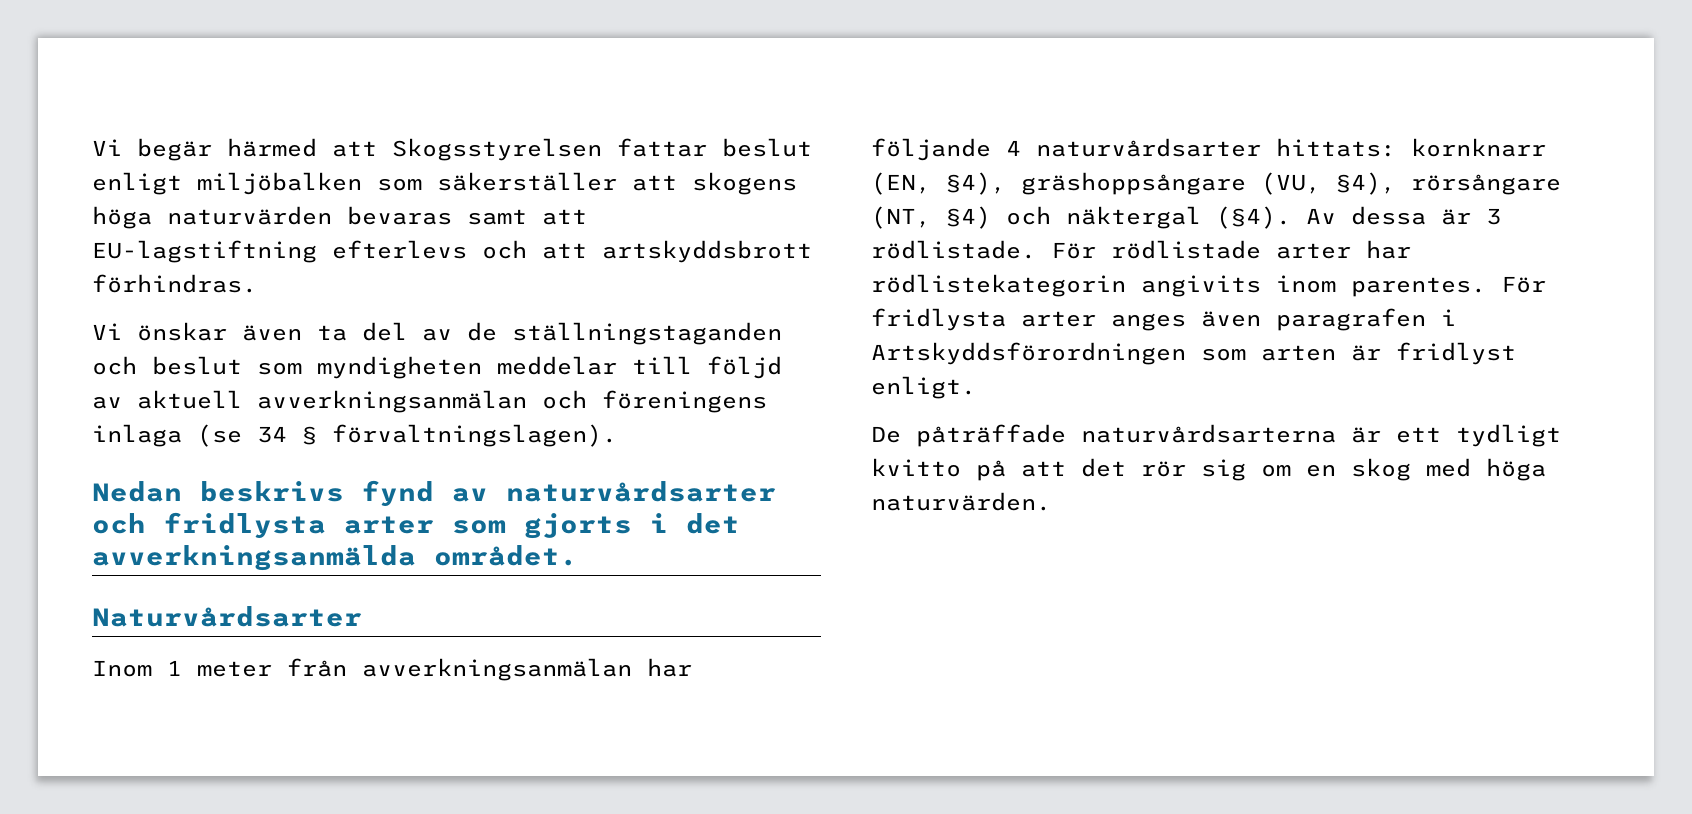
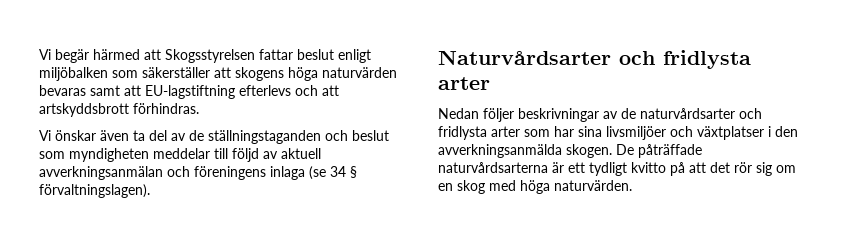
- Nedan beskrivs fynd av naturvårdsarter och fridlysta arter som gjorts i det avverkningsanmälda området.
- Naturvårdsarter
- Inom 1 meter från avverkningsanmälan har följande 4 naturvårdsarter hittats: kornknarr (EN, §4), gräshoppsångare (VU, §4), rörsångare (NT, §4) och näktergal (§4). Av dessa är 3 rödlistade. För rödlistade arter har rödlistekategorin angivits inom parentes. För fridlysta arter anges även paragrafen i Artskyddsförordningen som arten är fridlyst enligt.
- De påträffade naturvårdsarterna är ett tydligt kvitto på att det rör sig om en skog med höga naturvärden.
+ Naturvårdsarter och fridlysta arter
+ Nedan följer beskrivningar av de naturvårdsarter och fridlysta arter som har sina livsmiljöer och växtplatser i den avverkningsanmälda skogen. De påträffade naturvårdsarterna är ett tydligt kvitto på att det rör sig om en skog med höga naturvärden.

